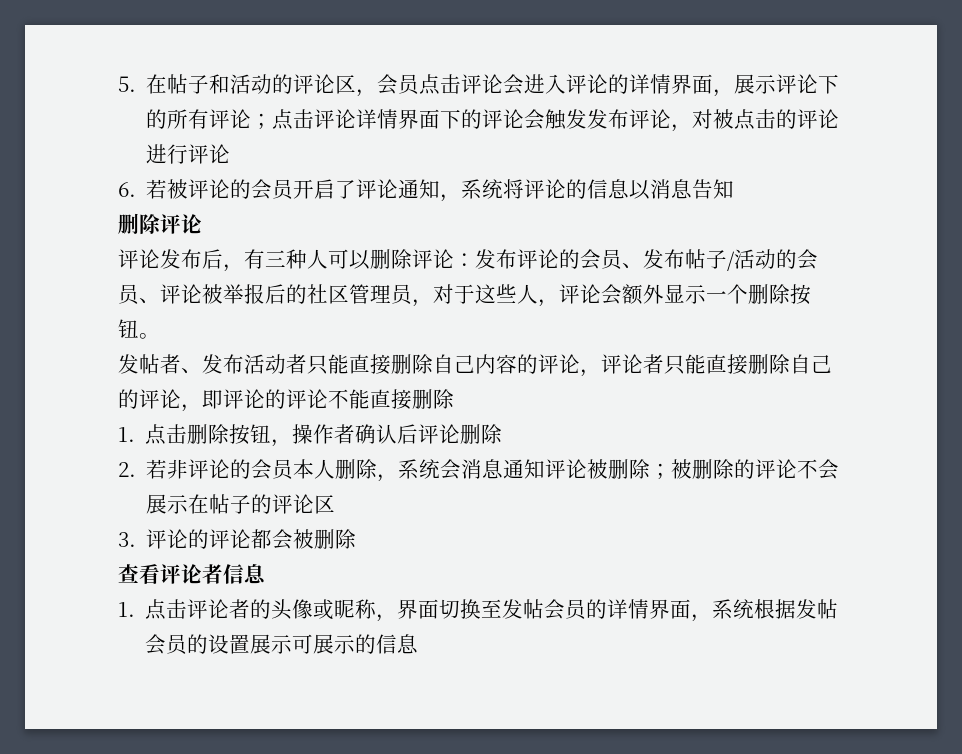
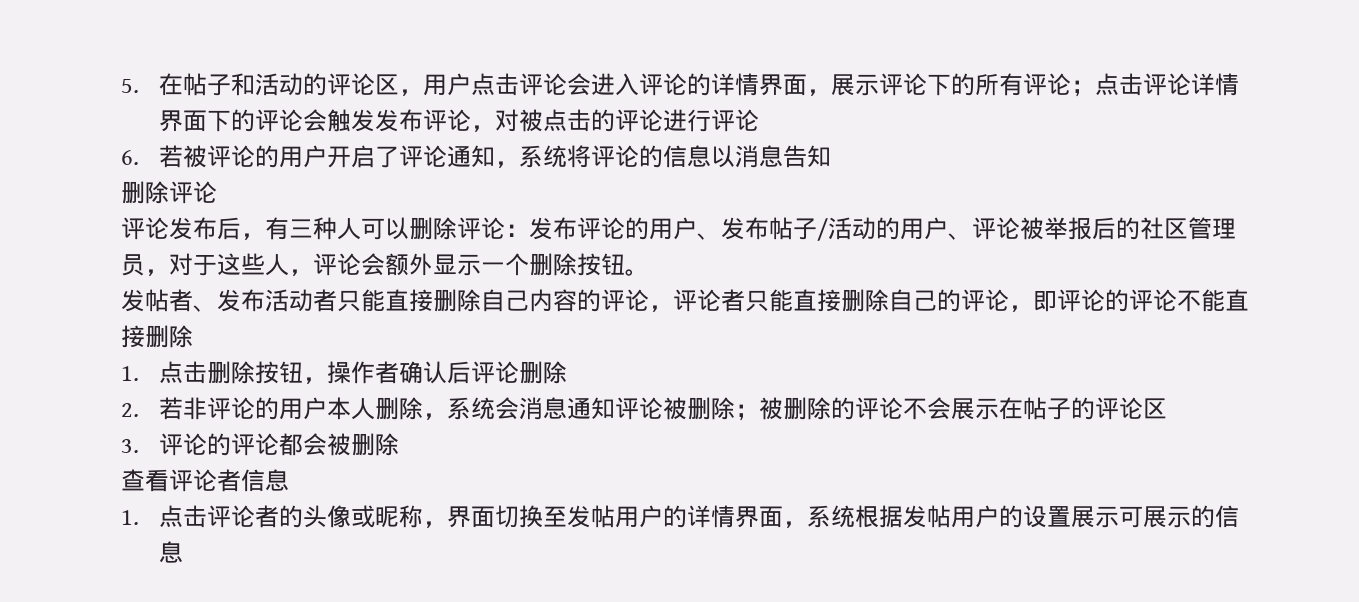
- 5.在帖子和活动的评论区，会员点击评论会进入评论的详情界面，展示评论下的所有评论；点击评论详情界面下的评论会触发发布评论，对被点击的评论进行评论
+ 5.在帖子和活动的评论区，用户点击评论会进入评论的详情界面，展示评论下的所有评论；点击评论详情界面下的评论会触发发布评论，对被点击的评论进行评论
- 6.若被评论的会员开启了评论通知，系统将评论的信息以消息告知
+ 6.若被评论的用户开启了评论通知，系统将评论的信息以消息告知
- 评论发布后，有三种人可以删除评论：发布评论的会员、发布帖子/活动的会员、评论被举报后的社区管理员，对于这些人，评论会额外显示一个删除按钮。
+ 评论发布后，有三种人可以删除评论：发布评论的用户、发布帖子/活动的用户、评论被举报后的社区管理员，对于这些人，评论会额外显示一个删除按钮。
- 2.若非评论的会员本人删除，系统会消息通知评论被删除；被删除的评论不会展示在帖子的评论区
+ 2.若非评论的用户本人删除，系统会消息通知评论被删除；被删除的评论不会展示在帖子的评论区
- 1.点击评论者的头像或昵称，界面切换至发帖会员的详情界面，系统根据发帖会员的设置展示可展示的信息
+ 1.点击评论者的头像或昵称，界面切换至发帖用户的详情界面，系统根据发帖用户的设置展示可展示的信息

